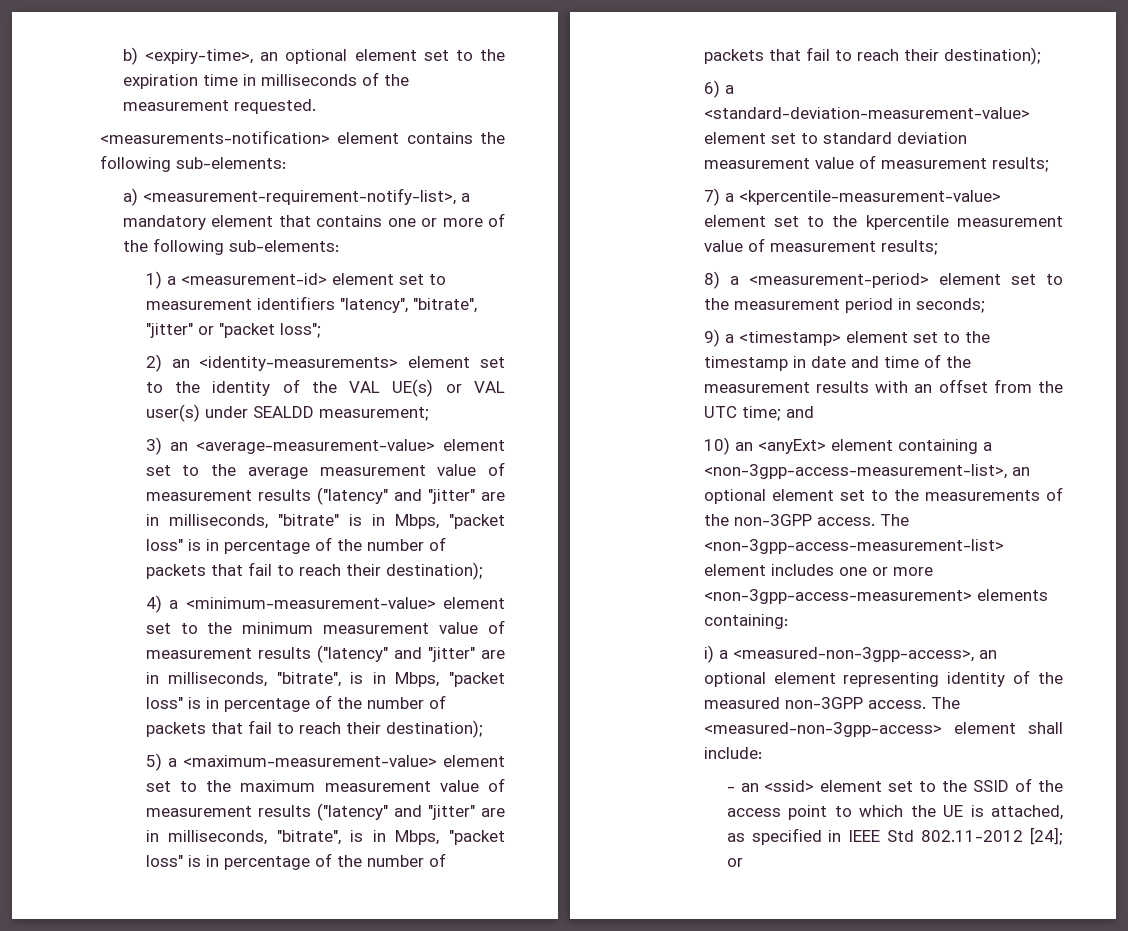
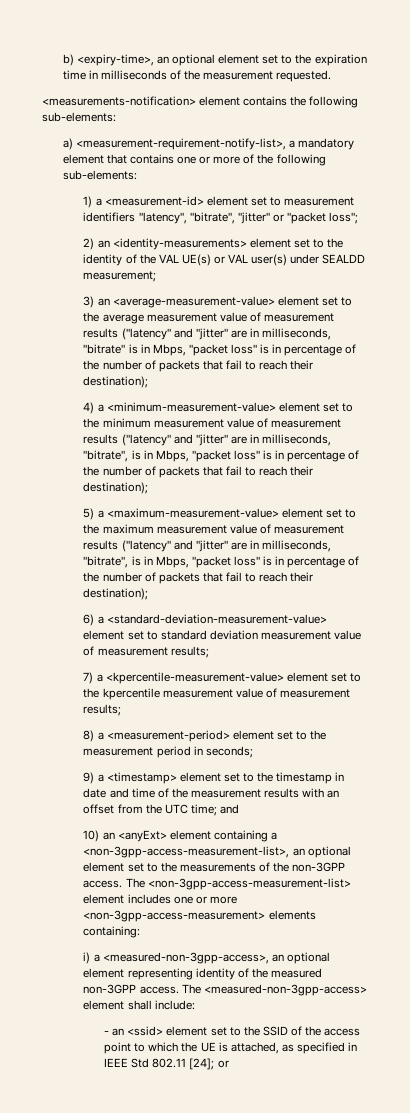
- - an <ssid> element set to the SSID of the access point to which the UE is attached, as specified in IEEE Std 802.11-2012 [24]; or
+ - an <ssid> element set to the SSID of the access point to which the UE is attached, as specified in IEEE Std 802.11 [24]; or

